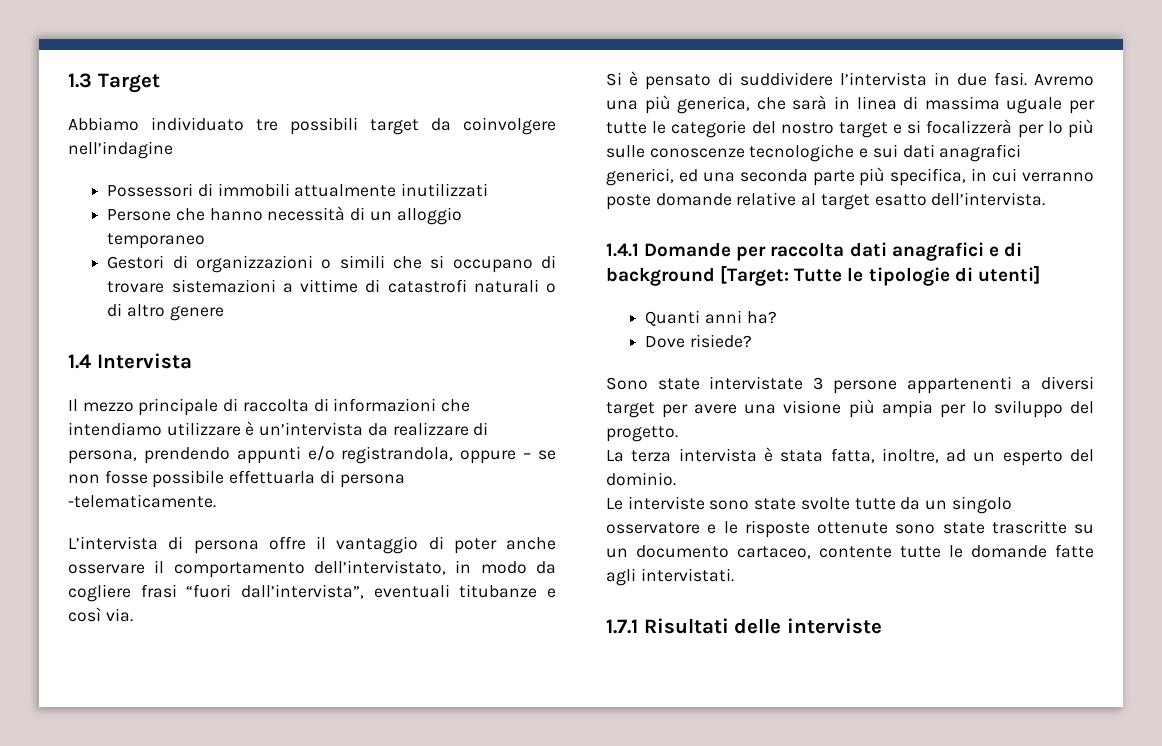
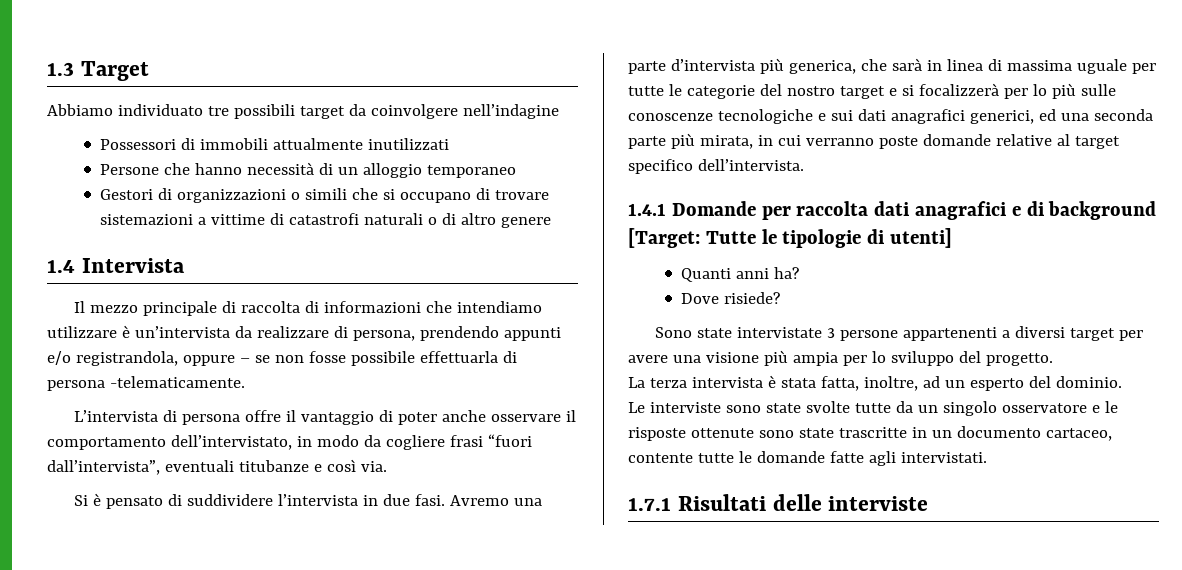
- Avremo una più generica, che sarà in linea di massima uguale per tutte le categorie del nostro target e si focalizzerà per lo più sulle conoscenze tecnologiche e sui dati anagrafici generici, ed una seconda parte più specifica, in cui verranno poste domande relative al target esatto dell’intervista.
+ Avremo una parte d’intervista più generica, che sarà in linea di massima uguale per tutte le categorie del nostro target e si focalizzerà per lo più sulle conoscenze tecnologiche e sui dati anagrafici generici, ed una seconda parte più mirata, in cui verranno poste domande relative al target specifico dell’intervista.
- Le interviste sono state svolte tutte da un singolo osservatore e le risposte ottenute sono state trascritte su un documento cartaceo, contente tutte le domande fatte agli intervistati.
+ Le interviste sono state svolte tutte da un singolo osservatore e le risposte ottenute sono state trascritte in un documento cartaceo, contente tutte le domande fatte agli intervistati.

